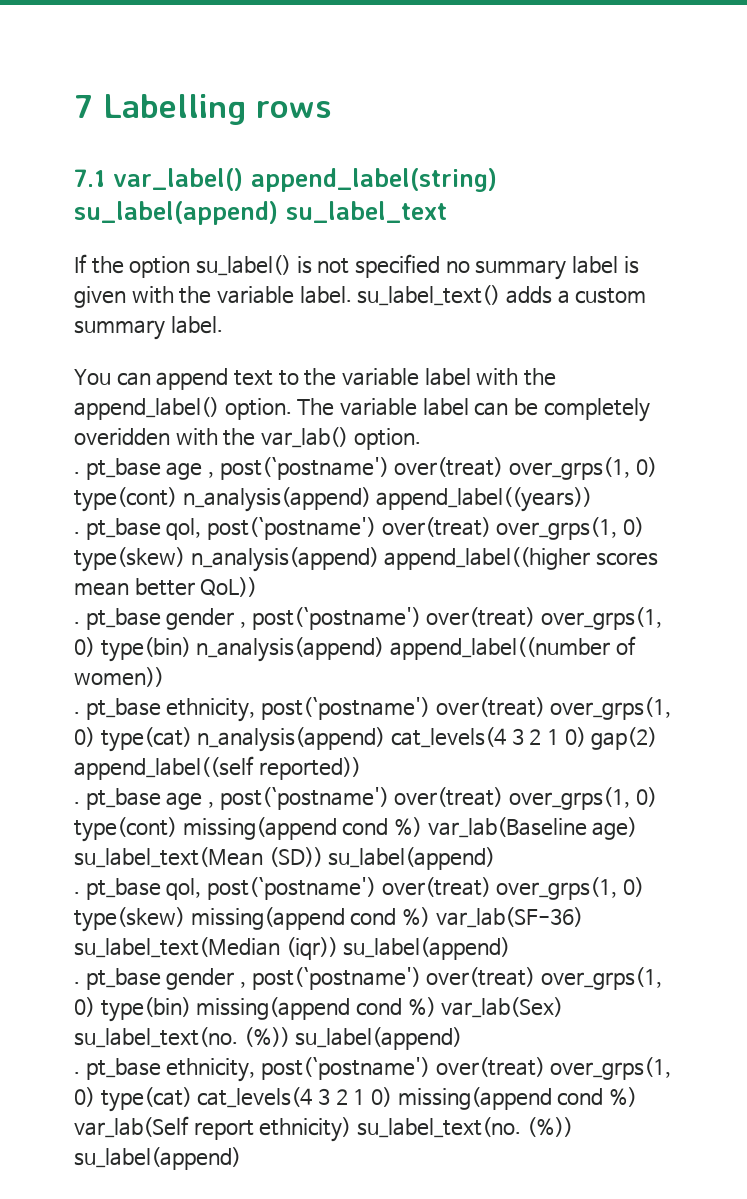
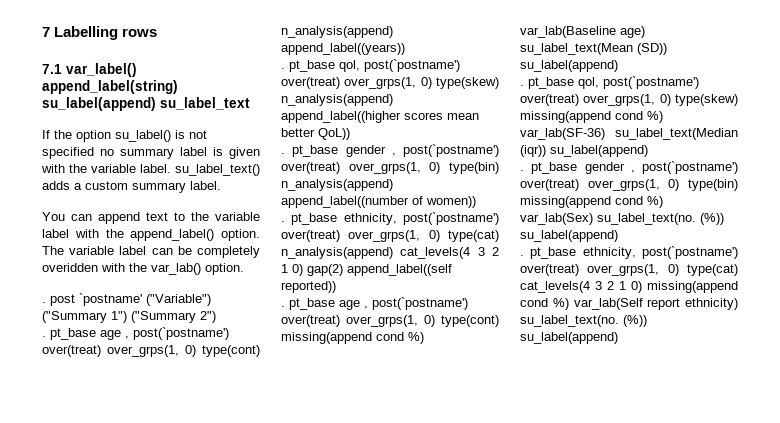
+ . post `postname' ("Variable") ("Summary 1") ("Summary 2")

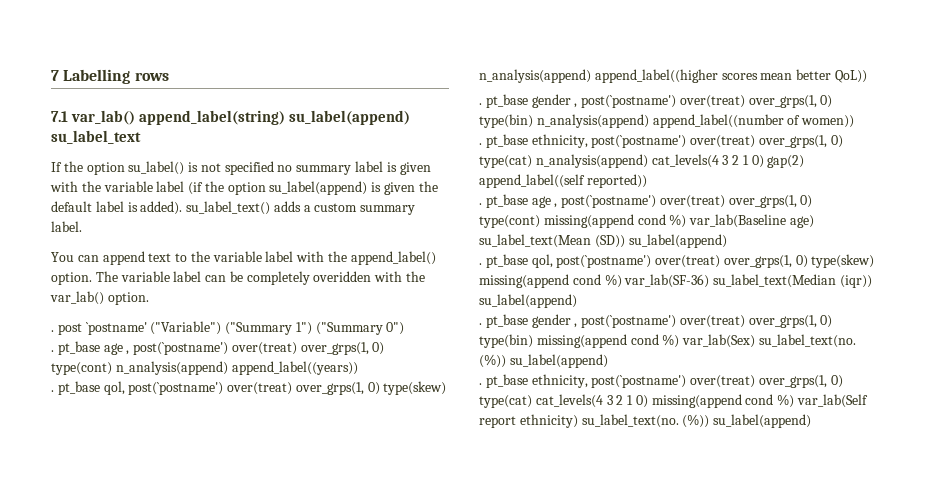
- 7.1 var_label() append_label(string) su_label(append) su_label_text
+ 7.1 var_lab() append_label(string) su_label(append) su_label_text
- If the option su_label() is not specified no summary label is given with the variable label. su_label_text() adds a custom summary label.
+ If the option su_label() is not specified no summary label is given with the variable label (if the option su_label(append) is given the default label is added). su_label_text() adds a custom summary label.
- . post `postname' ("Variable") ("Summary 1") ("Summary 2")
+ . post `postname' ("Variable") ("Summary 1") ("Summary 0")

